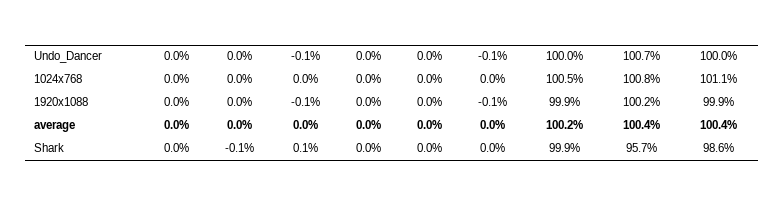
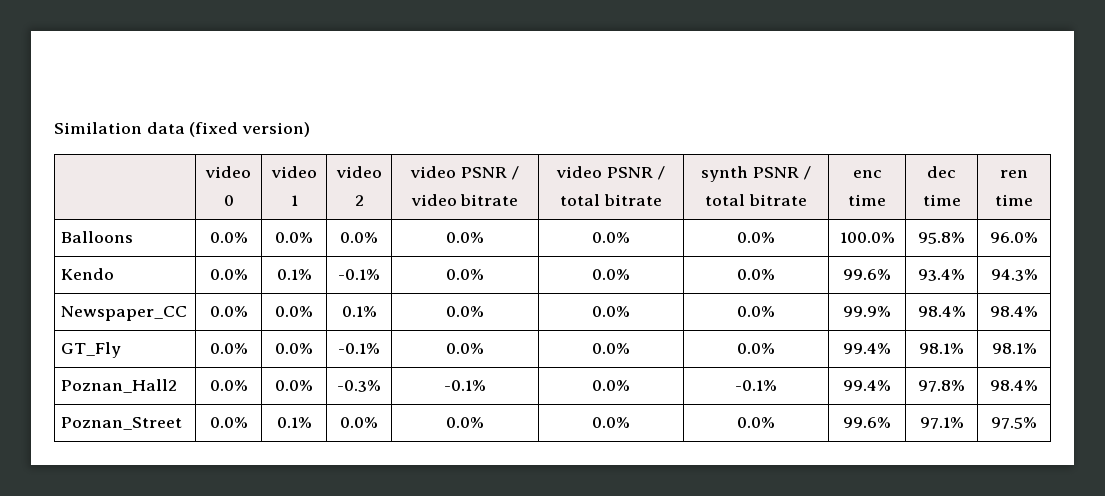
- Undo_Dancer | 0.0% | 0.0% | -0.1% | 0.0% | 0.0% | -0.1% | 100.0% | 100.7% | 100.0%
- 1024x768 | 0.0% | 0.0% | 0.0% | 0.0% | 0.0% | 0.0% | 100.5% | 100.8% | 101.1%
- 1920x1088 | 0.0% | 0.0% | -0.1% | 0.0% | 0.0% | -0.1% | 99.9% | 100.2% | 99.9%
- average | 0.0% | 0.0% | 0.0% | 0.0% | 0.0% | 0.0% | 100.2% | 100.4% | 100.4%
- Shark | 0.0% | -0.1% | 0.1% | 0.0% | 0.0% | 0.0% | 99.9% | 95.7% | 98.6%
+ Similation data (fixed version)
+ | video 0 | video 1 | video 2 | video PSNR / video bitrate | video PSNR / total bitrate | synth PSNR / total bitrate | enc time | dec time | ren time
+ Balloons | 0.0% | 0.0% | 0.0% | 0.0% | 0.0% | 0.0% | 100.0% | 95.8% | 96.0%
+ Kendo | 0.0% | 0.1% | -0.1% | 0.0% | 0.0% | 0.0% | 99.6% | 93.4% | 94.3%
+ Newspaper_CC | 0.0% | 0.0% | 0.1% | 0.0% | 0.0% | 0.0% | 99.9% | 98.4% | 98.4%
+ GT_Fly | 0.0% | 0.0% | -0.1% | 0.0% | 0.0% | 0.0% | 99.4% | 98.1% | 98.1%
+ Poznan_Hall2 | 0.0% | 0.0% | -0.3% | -0.1% | 0.0% | -0.1% | 99.4% | 97.8% | 98.4%
+ Poznan_Street | 0.0% | 0.1% | 0.0% | 0.0% | 0.0% | 0.0% | 99.6% | 97.1% | 97.5%

